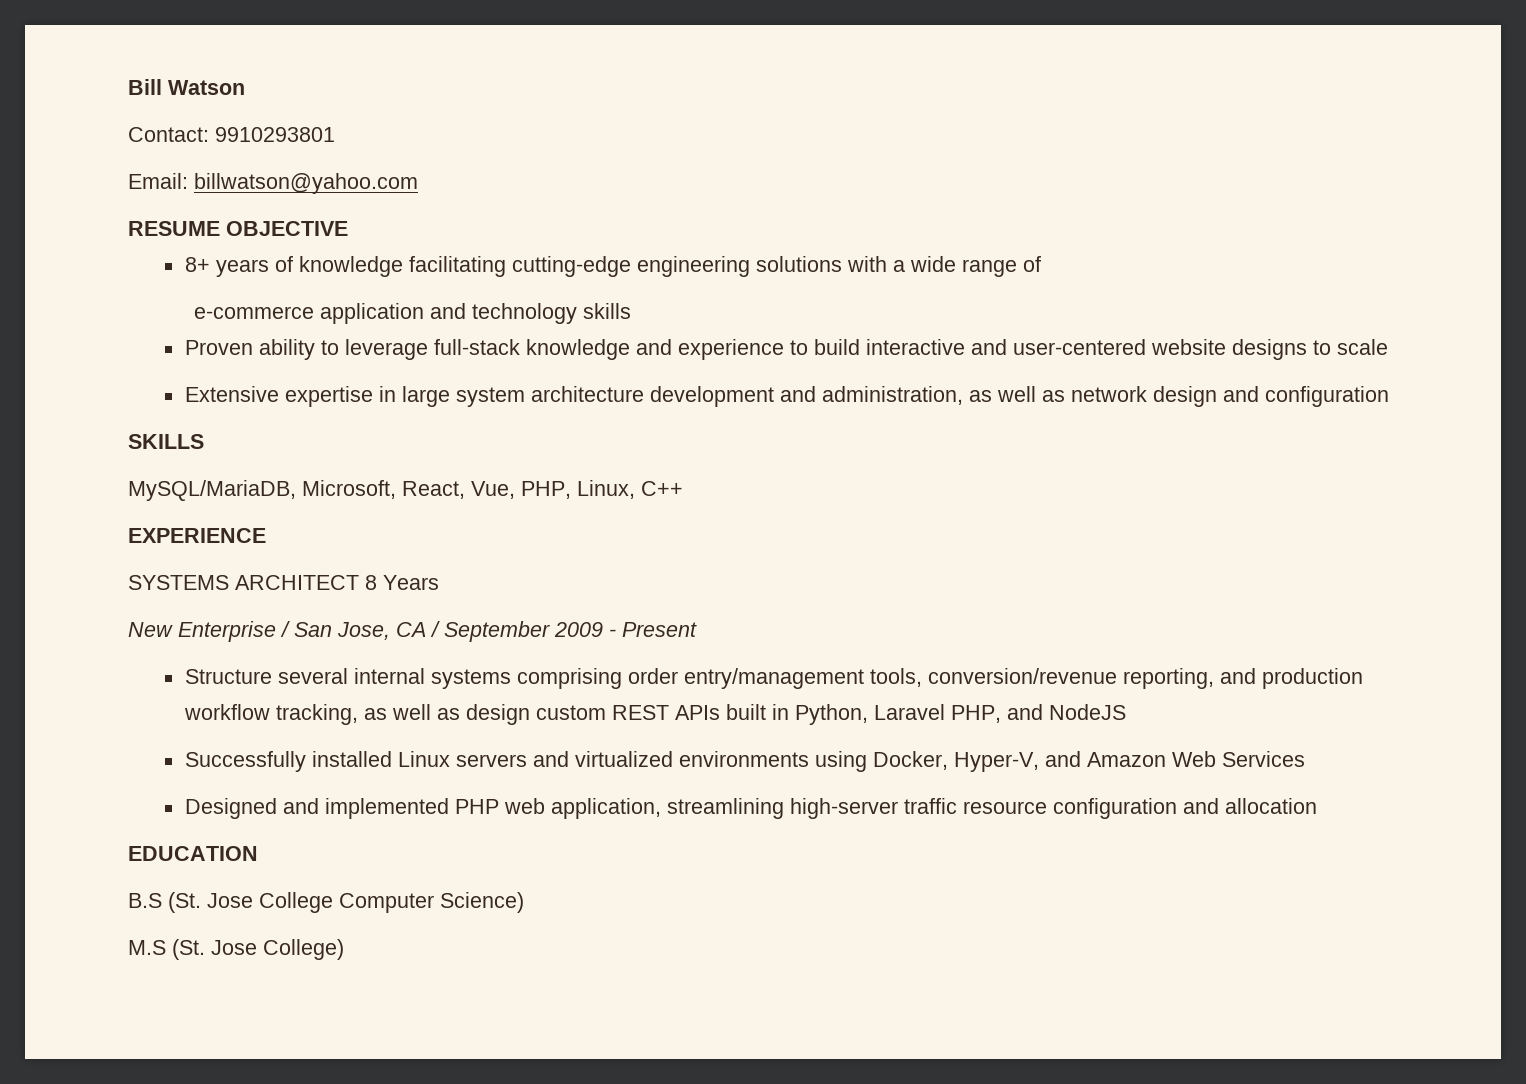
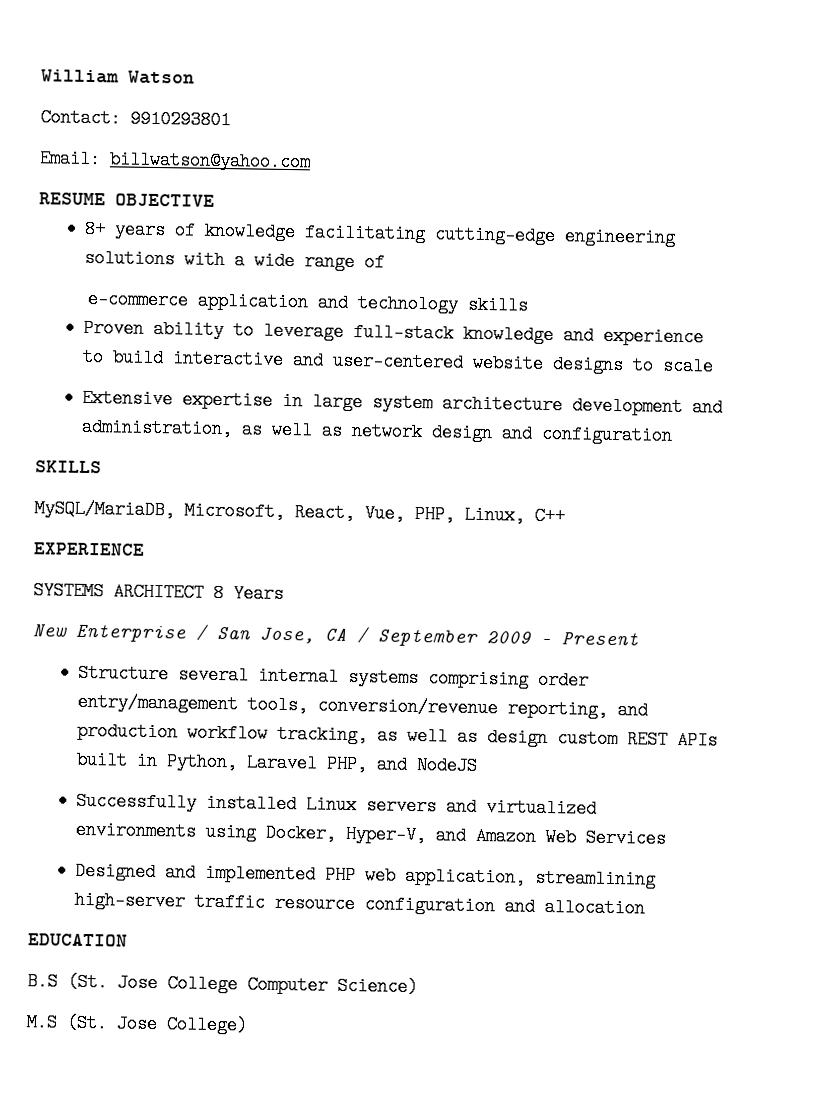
- Bill Watson
+ William Watson

